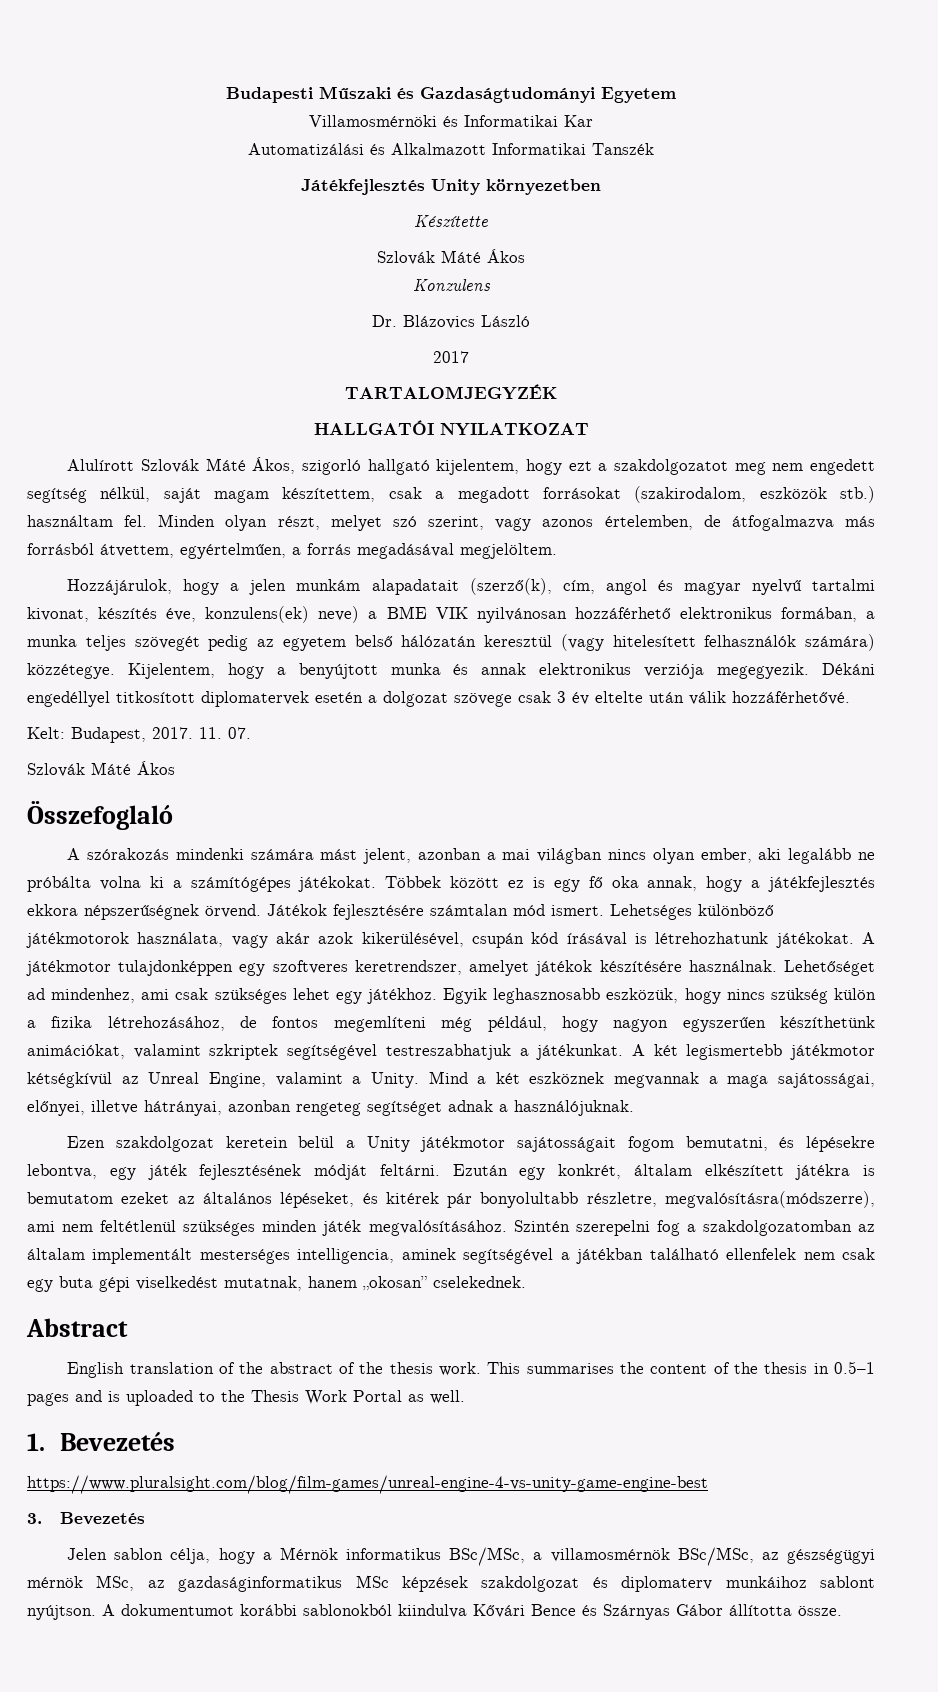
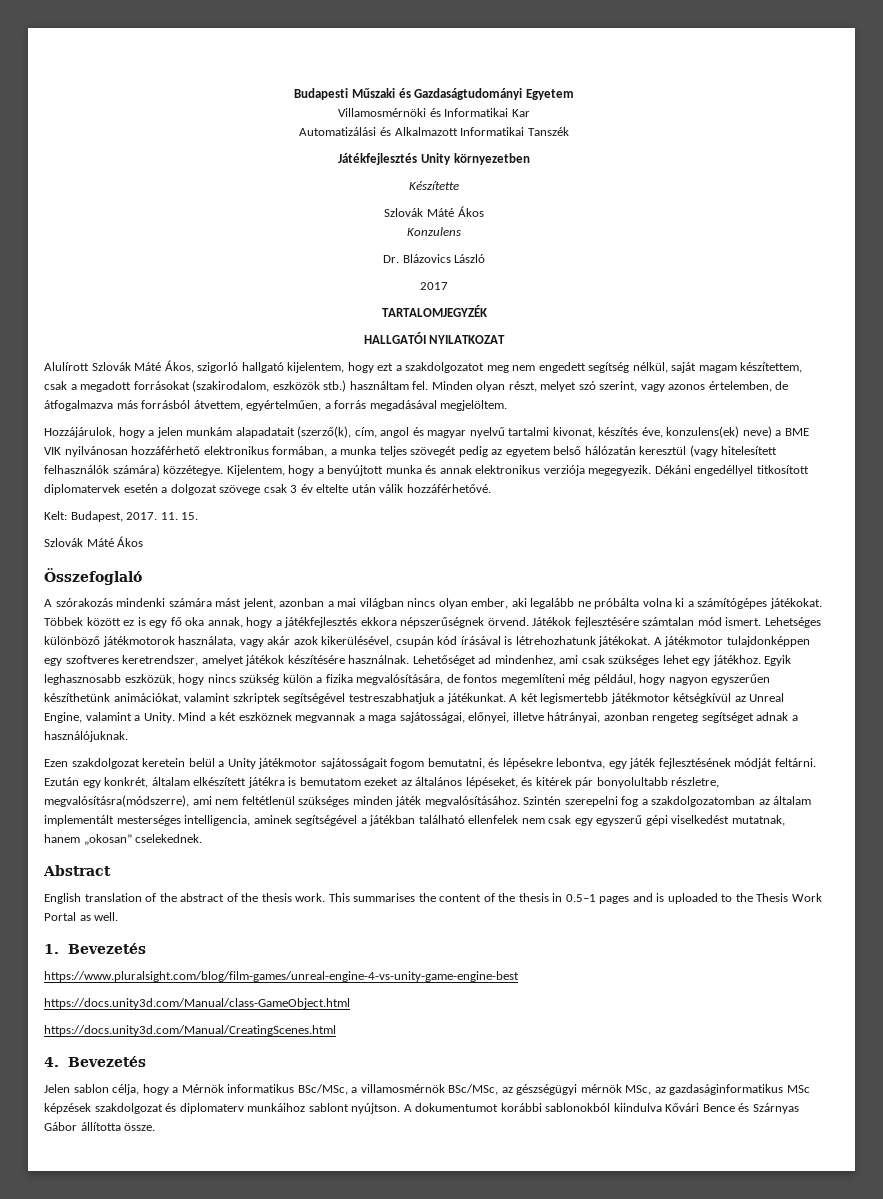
- 11. 07.
+ 11. 15.
- Egyik leghasznosabb eszközük, hogy nincs szükség külön a fizika létrehozásához, de fontos megemlíteni még például, hogy nagyon egyszerűen készíthetünk animációkat, valamint szkriptek segítségével testreszabhatjuk a játékunkat.
+ Egyik leghasznosabb eszközük, hogy nincs szükség külön a fizika megvalósítására, de fontos megemlíteni még például, hogy nagyon egyszerűen készíthetünk animációkat, valamint szkriptek segítségével testreszabhatjuk a játékunkat.
- Szintén szerepelni fog a szakdolgozatomban az általam implementált mesterséges intelligencia, aminek segítségével a játékban található ellenfelek nem csak egy buta gépi viselkedést mutatnak, hanem „okosan” cselekednek.
+ Szintén szerepelni fog a szakdolgozatomban az általam implementált mesterséges intelligencia, aminek segítségével a játékban található ellenfelek nem csak egy egyszerű gépi viselkedést mutatnak, hanem „okosan” cselekednek.
- 3. Bevezetés
+ https://docs.unity3d.com/Manual/class-GameObject.html
+ https://docs.unity3d.com/Manual/CreatingScenes.html
+ 4. Bevezetés

